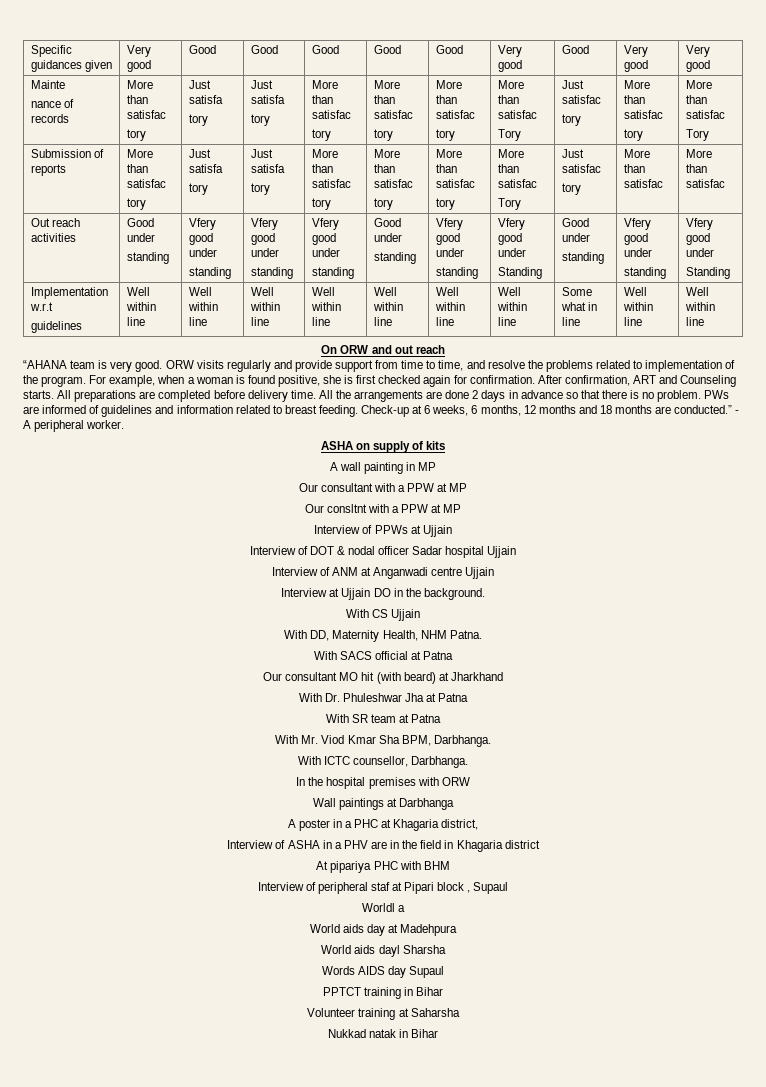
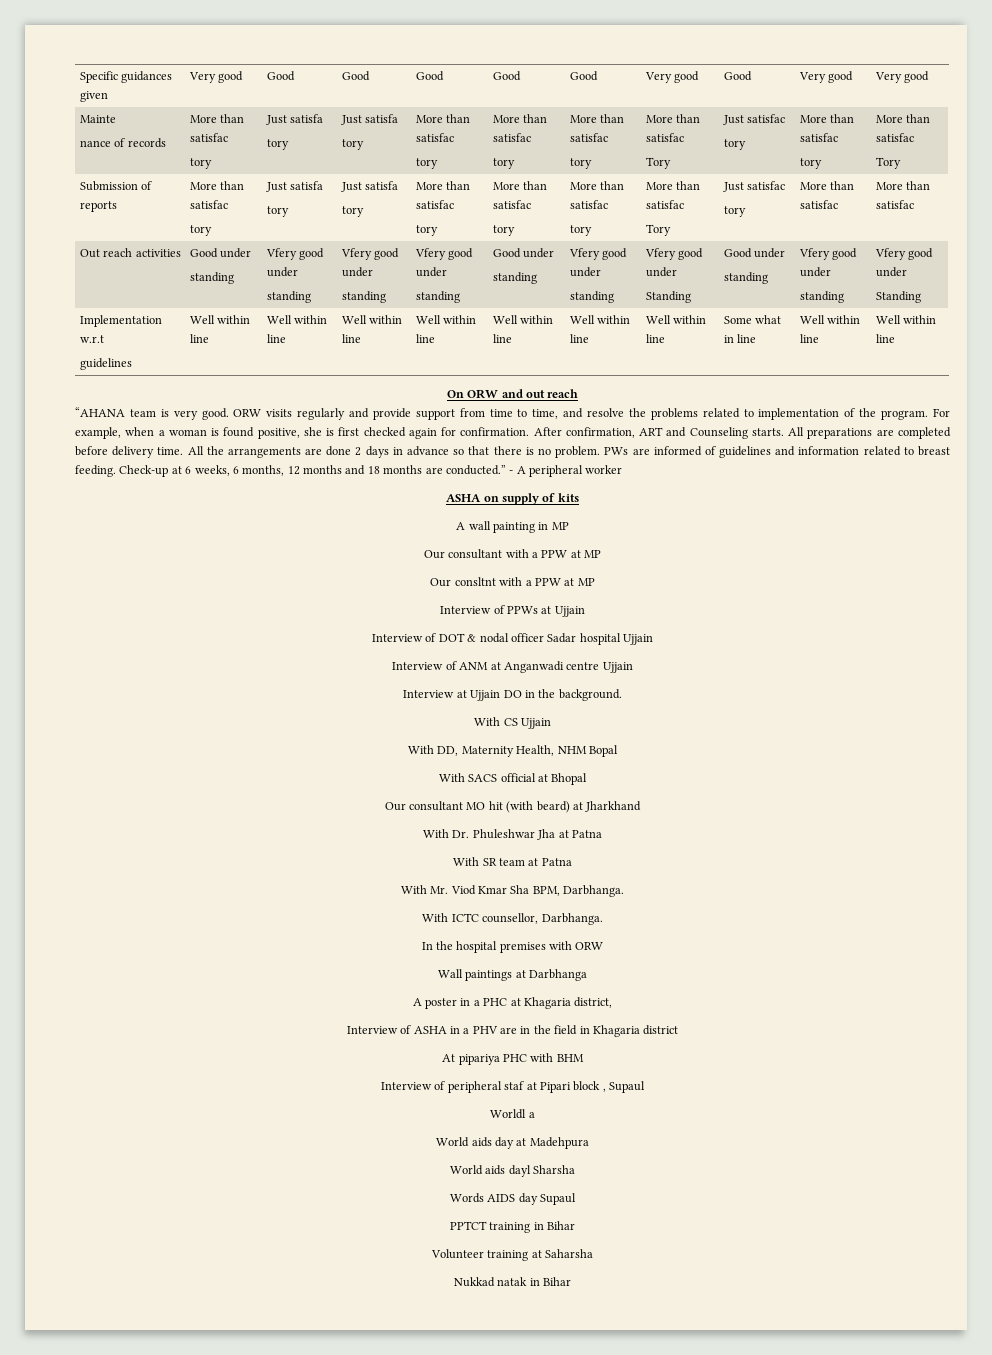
- - A peripheral worker.
+ - A peripheral worker
- With DD, Maternity Health, NHM Patna.
+ With DD, Maternity Health, NHM Bopal
- With SACS official at Patna
+ With SACS official at Bhopal

